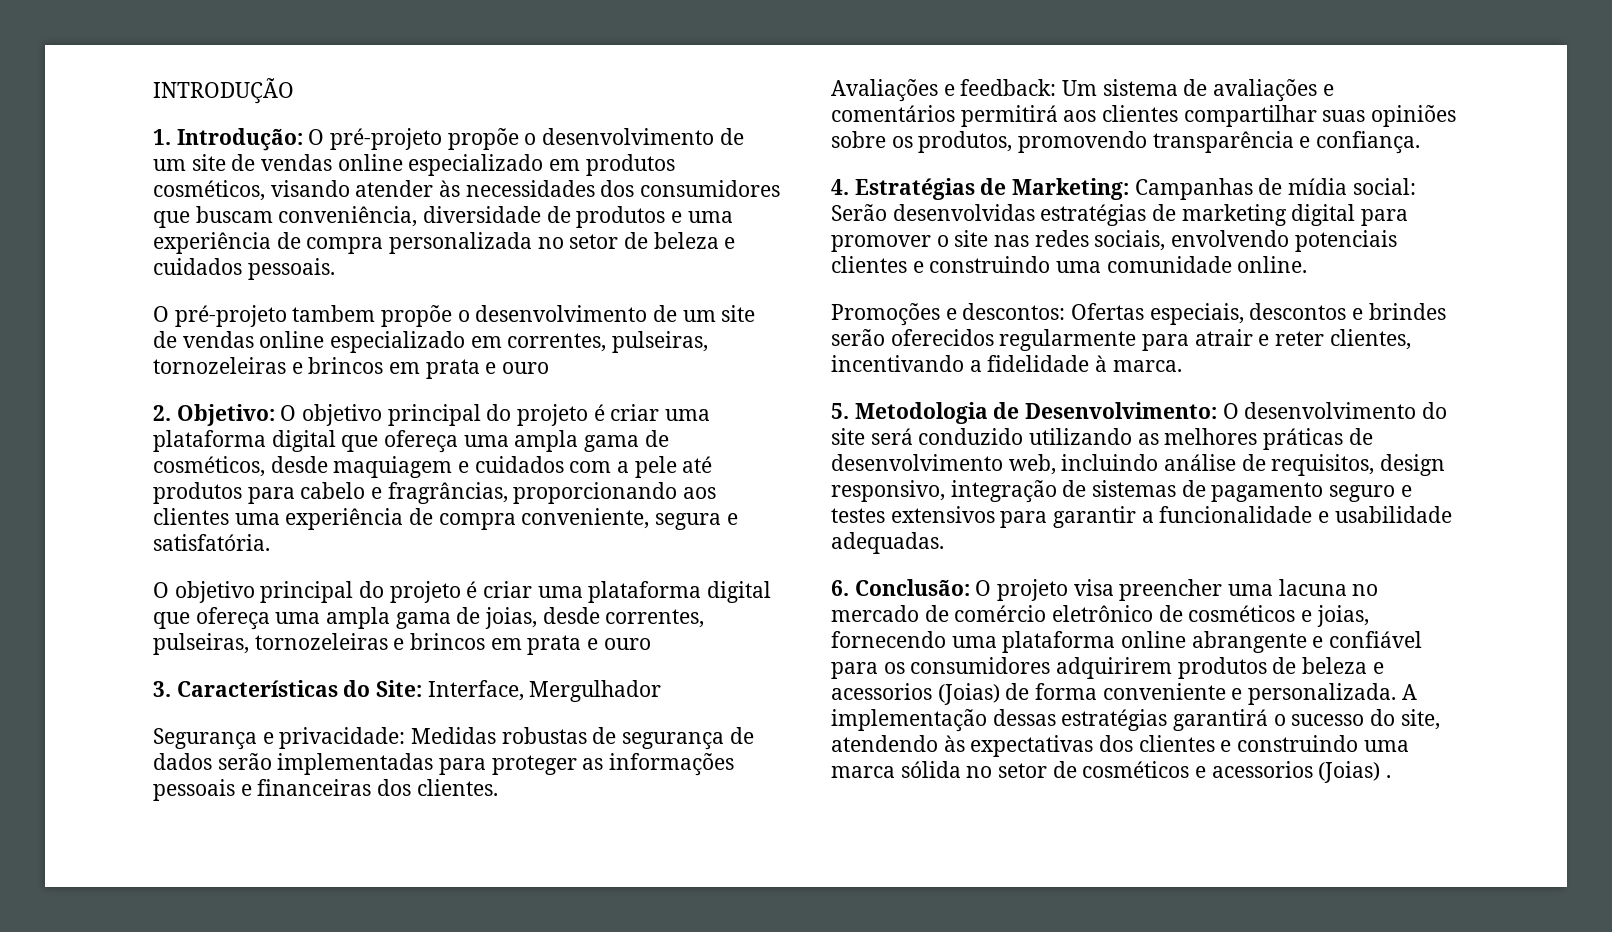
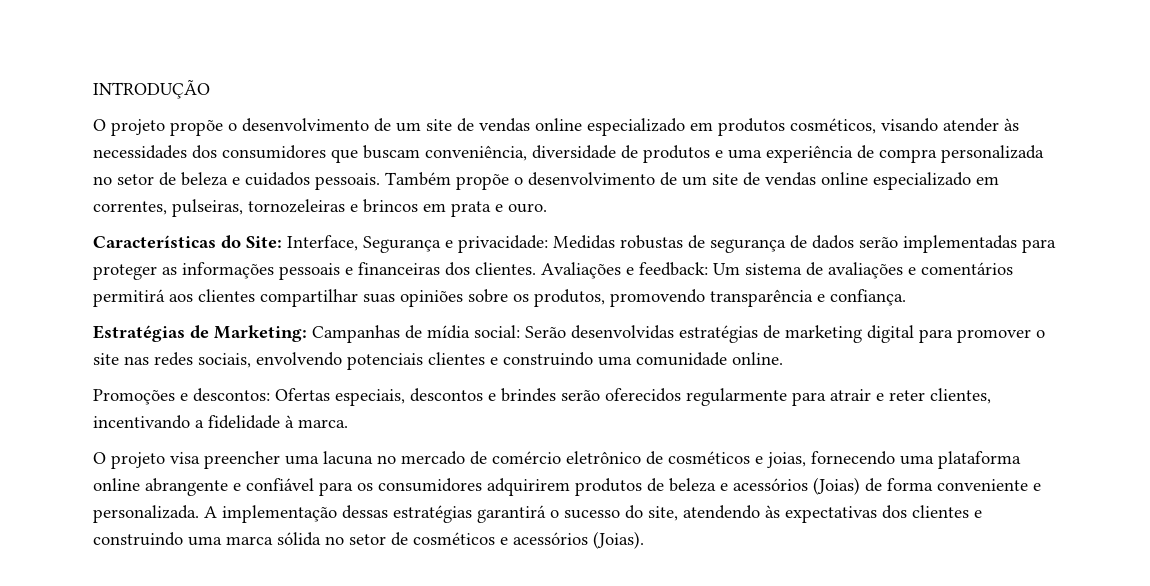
- 1. Introdução: O pré-projeto propõe o desenvolvimento de um site de vendas online especializado em produtos cosméticos, visando atender às necessidades dos consumidores que buscam conveniência, diversidade de produtos e uma experiência de compra personalizada no setor de beleza e cuidados pessoais.
- O pré-projeto tambem propõe o desenvolvimento de um site de vendas online especializado em correntes, pulseiras, tornozeleiras e brincos em prata e ouro
- 2. Objetivo: O objetivo principal do projeto é criar uma plataforma digital que ofereça uma ampla gama de cosméticos, desde maquiagem e cuidados com a pele até produtos para cabelo e fragrâncias, proporcionando aos clientes uma experiência de compra conveniente, segura e satisfatória.
- O objetivo principal do projeto é criar uma plataforma digital que ofereça uma ampla gama de joias, desde correntes, pulseiras, tornozeleiras e brincos em prata e ouro
- 3. Características do Site:
+ O projeto propõe o desenvolvimento de um site de vendas online especializado em produtos cosméticos, visando atender às necessidades dos consumidores que buscam conveniência, diversidade de produtos e uma experiência de compra personalizada no setor de beleza e cuidados pessoais. Também propõe o desenvolvimento de um site de vendas online especializado em correntes, pulseiras, tornozeleiras e brincos em prata e ouro.
+ Características do Site:
- Interface, Mergulhador
- Segurança e privacidade:
+ Interface, Segurança e privacidade:
- Medidas robustas de segurança de dados serão implementadas para proteger as informações pessoais e financeiras dos clientes.
- Avaliações e feedback:
+ Medidas robustas de segurança de dados serão implementadas para proteger as informações pessoais e financeiras dos clientes. Avaliações e feedback:
- 4. Estratégias de Marketing: Campanhas de mídia social: Serão desenvolvidas estratégias de marketing digital para promover o site nas redes sociais, envolvendo potenciais clientes e construindo uma comunidade online.
+ Estratégias de Marketing: Campanhas de mídia social: Serão desenvolvidas estratégias de marketing digital para promover o site nas redes sociais, envolvendo potenciais clientes e construindo uma comunidade online.
- 5. Metodologia de Desenvolvimento: O desenvolvimento do site será conduzido utilizando as melhores práticas de desenvolvimento web, incluindo análise de requisitos, design responsivo, integração de sistemas de pagamento seguro e testes extensivos para garantir a funcionalidade e usabilidade adequadas.
- 6. Conclusão: O projeto visa preencher uma lacuna no mercado de comércio eletrônico de cosméticos e joias, fornecendo uma plataforma online abrangente e confiável para os consumidores adquirirem produtos de beleza e acessorios (Joias) de forma conveniente e personalizada.
+ O projeto visa preencher uma lacuna no mercado de comércio eletrônico de cosméticos e joias, fornecendo uma plataforma online abrangente e confiável para os consumidores adquirirem produtos de beleza e acessórios (Joias) de forma conveniente e personalizada.
- A implementação dessas estratégias garantirá o sucesso do site, atendendo às expectativas dos clientes e construindo uma marca sólida no setor de cosméticos e acessorios (Joias) .
+ A implementação dessas estratégias garantirá o sucesso do site, atendendo às expectativas dos clientes e construindo uma marca sólida no setor de cosméticos e acessórios (Joias).

